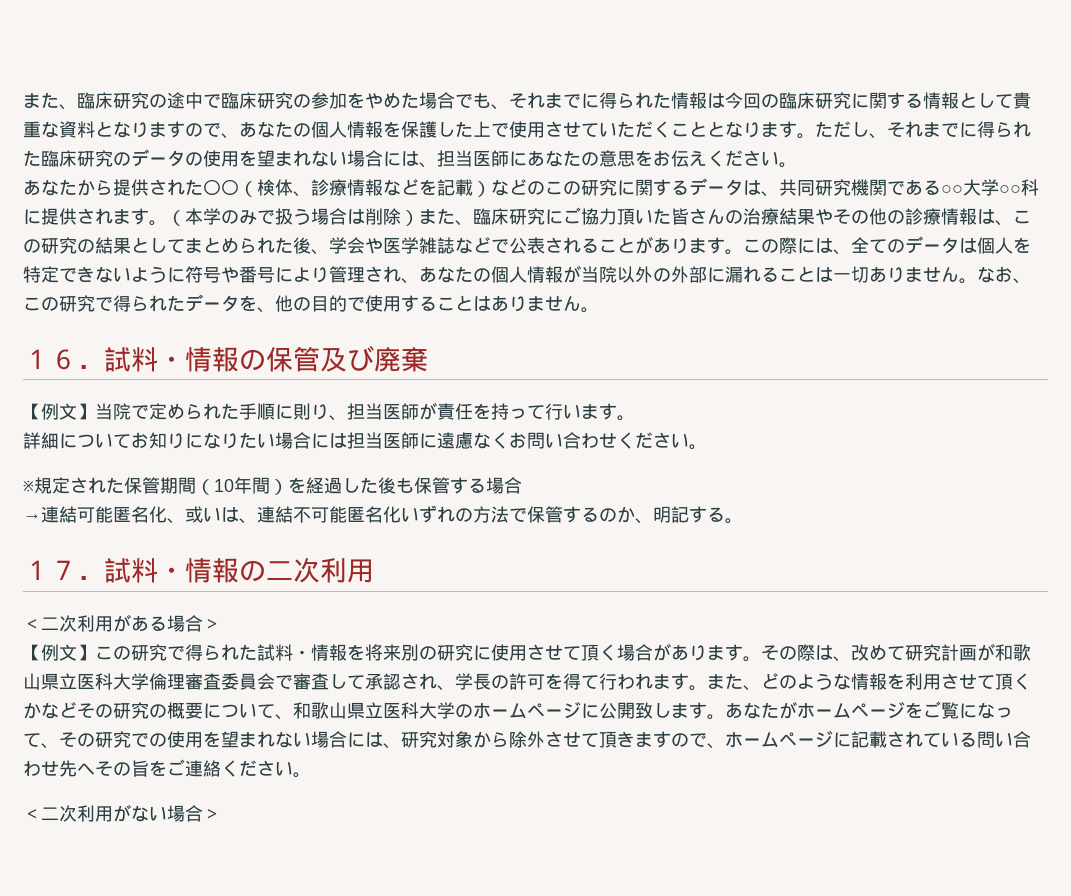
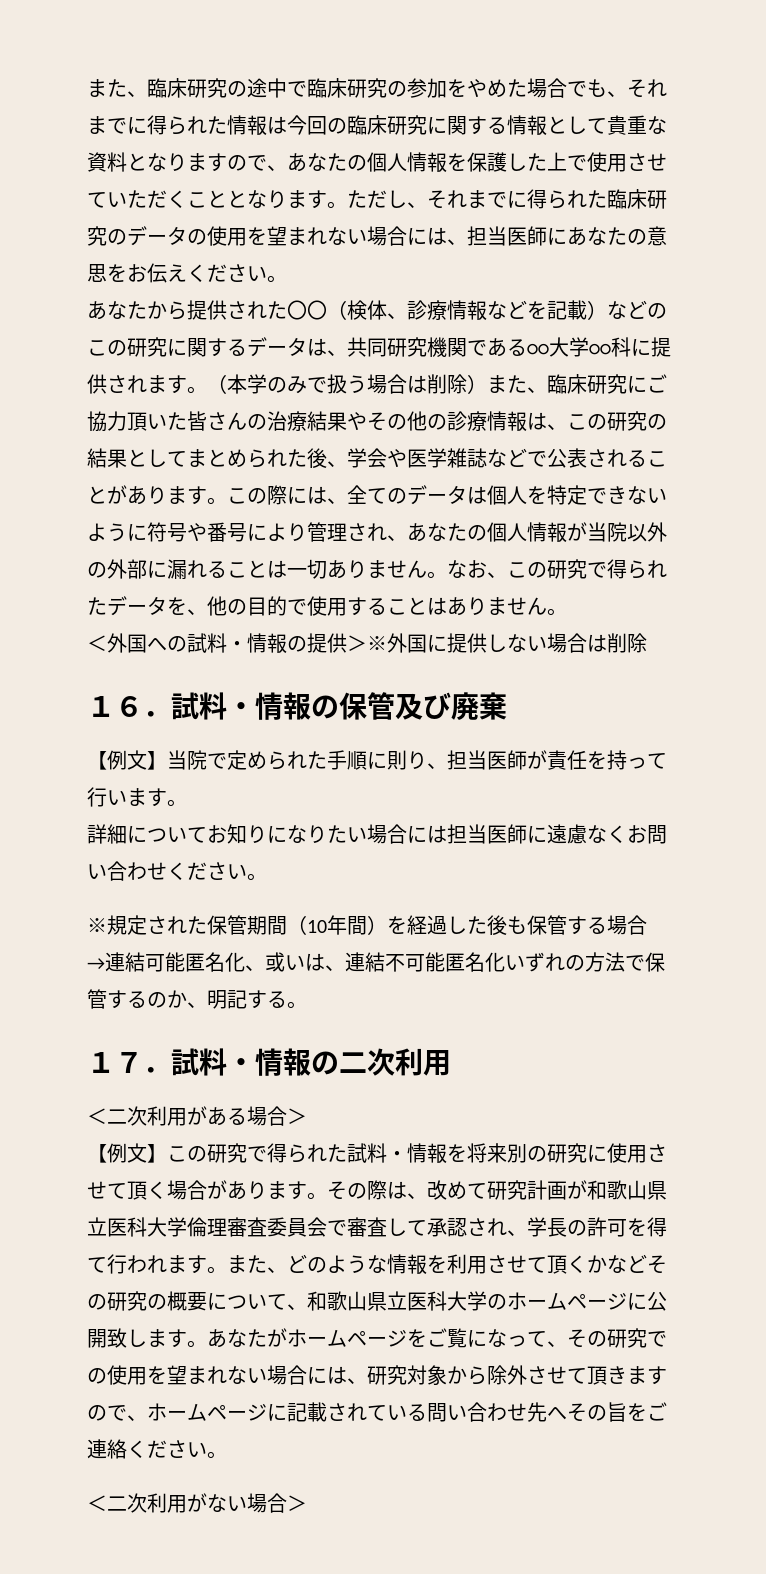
+ ＜外国への試料・情報の提供＞※外国に提供しない場合は削除

